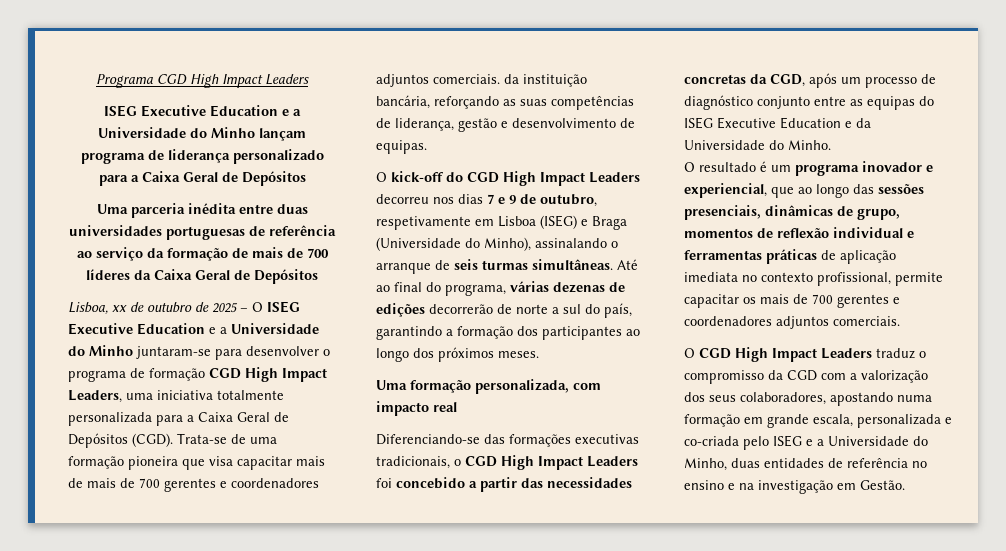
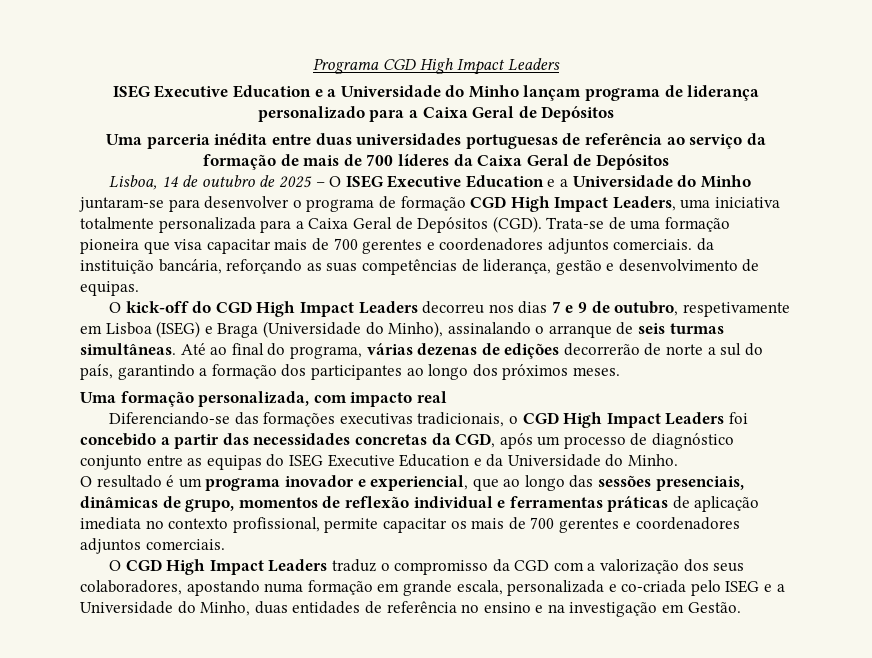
- Lisboa, xx de outubro de 2025 – O ISEG Executive Education e a Universidade do Minho juntaram-se para desenvolver o programa de formação CGD High Impact Leaders, uma iniciativa totalmente personalizada para a Caixa Geral de Depósitos (CGD).
+ Lisboa, 14 de outubro de 2025 – O ISEG Executive Education e a Universidade do Minho juntaram-se para desenvolver o programa de formação CGD High Impact Leaders, uma iniciativa totalmente personalizada para a Caixa Geral de Depósitos (CGD).
- Trata-se de uma formação pioneira que visa capacitar mais de mais de 700 gerentes e coordenadores adjuntos comerciais. da instituição bancária, reforçando as suas competências de liderança, gestão e desenvolvimento de equipas.
+ Trata-se de uma formação pioneira que visa capacitar mais de 700 gerentes e coordenadores adjuntos comerciais. da instituição bancária, reforçando as suas competências de liderança, gestão e desenvolvimento de equipas.

